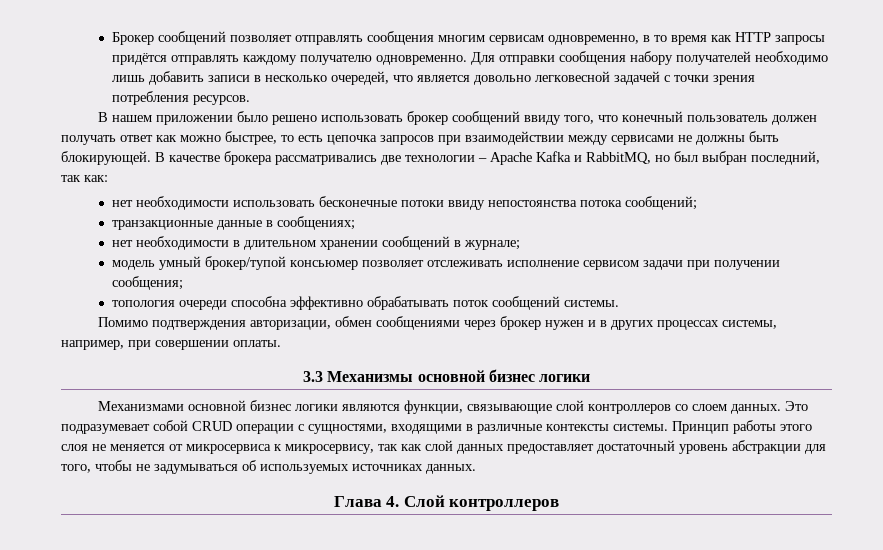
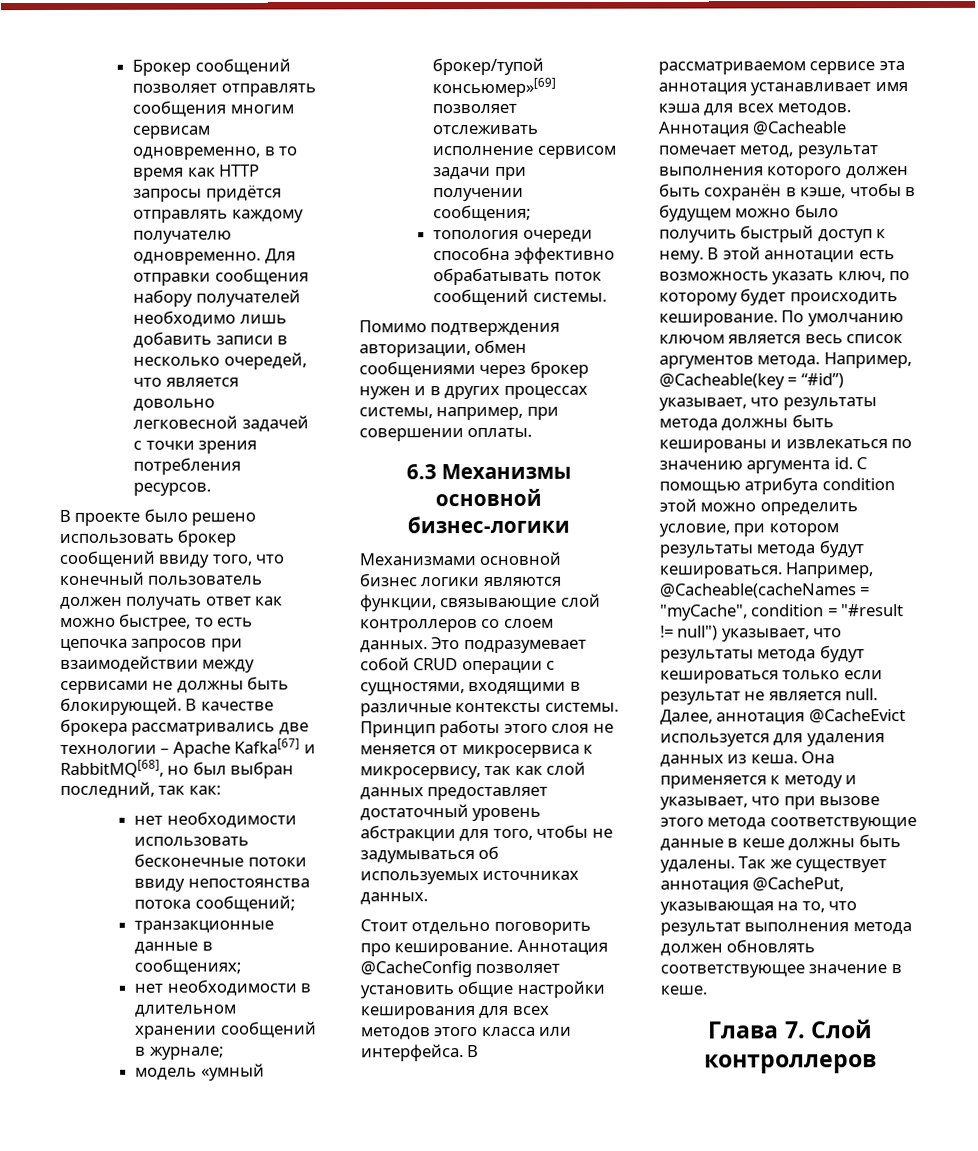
- В нашем приложении было решено использовать брокер сообщений ввиду того, что конечный пользователь должен получать ответ как можно быстрее, то есть цепочка запросов при взаимодействии между сервисами не должны быть блокирующей.
+ В проекте было решено использовать брокер сообщений ввиду того, что конечный пользователь должен получать ответ как можно быстрее, то есть цепочка запросов при взаимодействии между сервисами не должны быть блокирующей.
- В качестве брокера рассматривались две технологии – Apache Kafka и RabbitMQ, но был выбран последний, так как:
+ В качестве брокера рассматривались две технологии – Apache Kafka[67] и RabbitMQ[68], но был выбран последний, так как:
- модель умный брокер/тупой консьюмер позволяет отслеживать исполнение сервисом задачи при получении сообщения;
+ модель «умный брокер/тупой консьюмер»[69] позволяет отслеживать исполнение сервисом задачи при получении сообщения;
- 3.3 Механизмы основной бизнес логики
+ 6.3 Механизмы основной бизнес-логики
+ Стоит отдельно поговорить про кеширование. Аннотация @CacheConfig позволяет установить общие настройки кеширования для всех методов этого класса или интерфейса. В рассматриваемом сервисе эта аннотация устанавливает имя кэша для всех методов. Аннотация @Cacheable помечает метод, результат выполнения которого должен быть сохранён в кэше, чтобы в будущем можно было получить быстрый доступ к нему. В этой аннотации есть возможность указать ключ, по которому будет происходить кеширование. По умолчанию ключом является весь список аргументов метода. Например, @Cacheable(key = “#id”) указывает, что результаты метода должны быть кешированы и извлекаться по значению аргумента id. С помощью атрибута condition этой можно определить условие, при котором результаты метода будут кешироваться. Например, @Cacheable(cacheNames = "myCache", condition = "#result != null") указывает, что результаты метода будут кешироваться только если результат не является null. Далее, аннотация @CacheEvict используется для удаления данных из кеша. Она применяется к методу и указывает, что при вызове этого метода соответствующие данные в кеше должны быть удалены. Так же существует аннотация @CachePut, указывающая на то, что результат выполнения метода должен обновлять соответствующее значение в кеше.
- Глава 4. Слой контроллеров
+ Глава 7. Слой контроллеров

